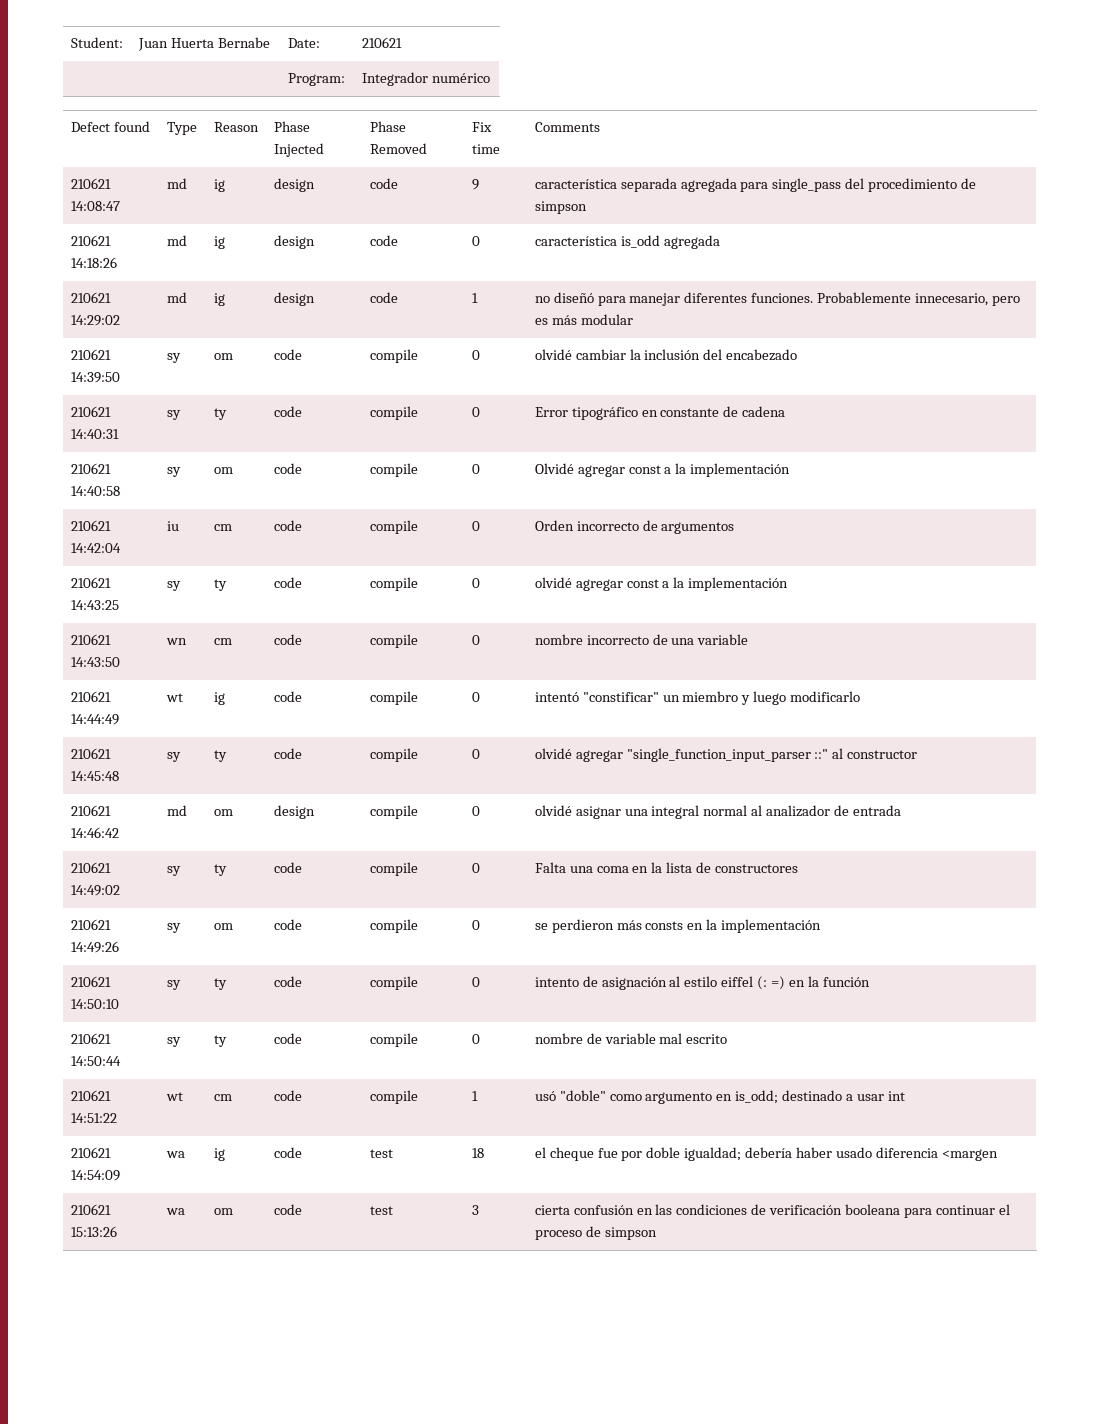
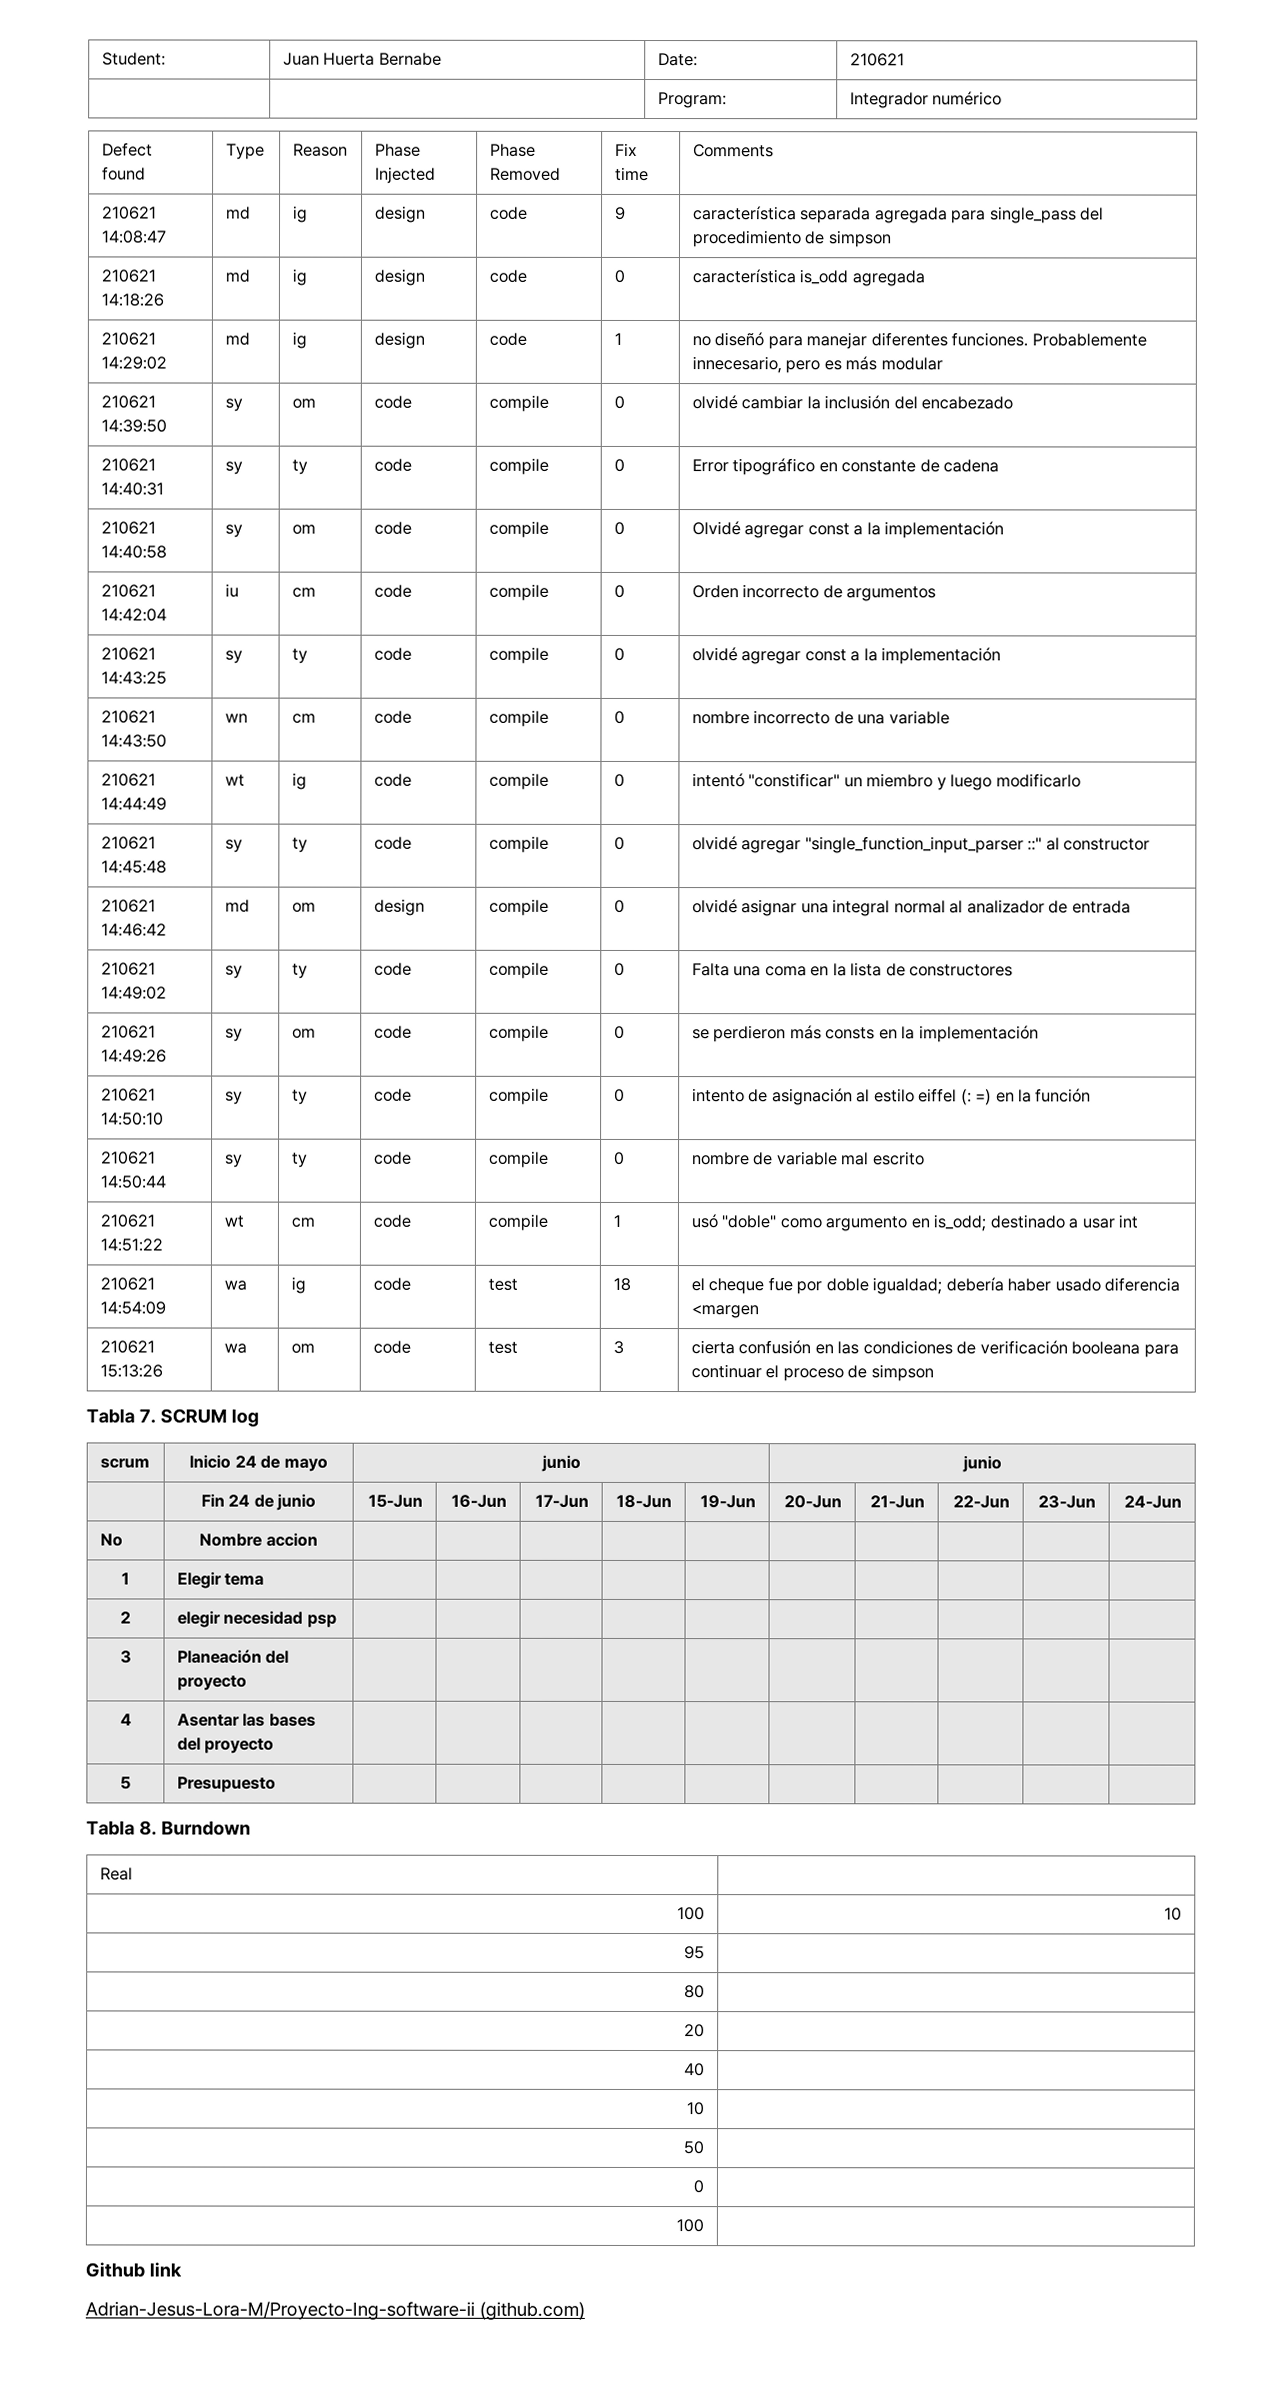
+ Tabla 7. SCRUM log
+ scrum | Inicio 24 de mayo | junio | junio
+ | Fin 24 de junio | 15-Jun | 16-Jun | 17-Jun | 18-Jun | 19-Jun | 20-Jun | 21-Jun | 22-Jun | 23-Jun | 24-Jun
+ No | Nombre accion | | | | | | | | | |
+ 1 | Elegir tema | | | | | | | | | |
+ 2 | elegir necesidad psp | | | | | | | | | |
+ 3 | Planeación del proyecto | | | | | | | | | |
+ 4 | Asentar las bases del proyecto | | | | | | | | | |
+ 5 | Presupuesto | | | | | | | | | |
+ Tabla 8. Burndown
+ Real |
+ 100 | 10
+ 95 |
+ 80 |
+ 20 |
+ 40 |
+ 10 |
+ 50 |
+ 0 |
+ 100 |
+ Github link
+ Adrian-Jesus-Lora-M/Proyecto-Ing-software-ii (github.com)

